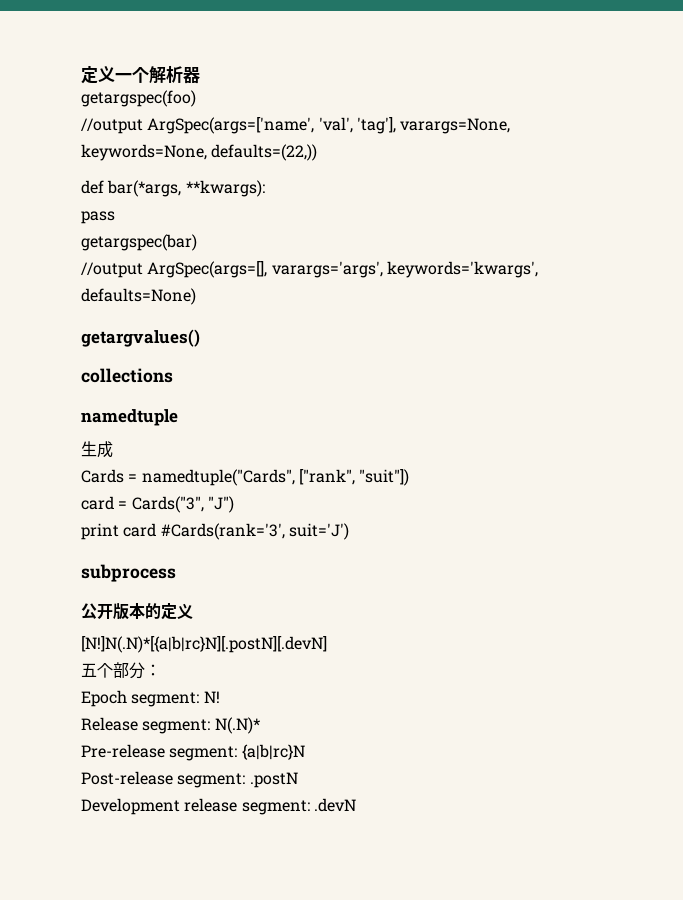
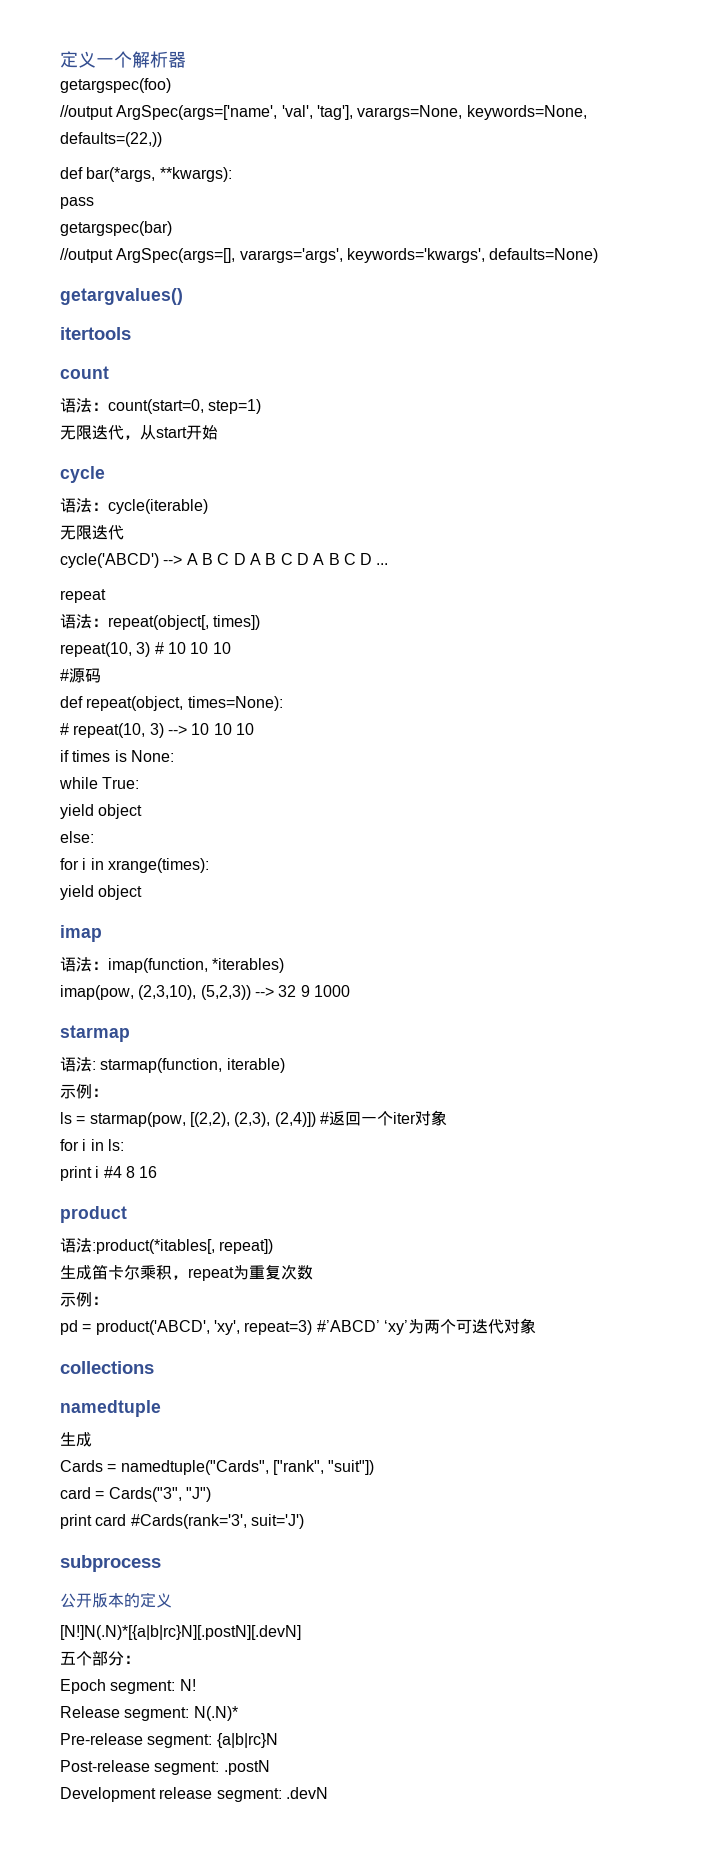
+ itertools
+ count
+ 语法：count(start=0, step=1)
+ 无限迭代，从start开始
+ cycle
+ 语法：cycle(iterable)
+ 无限迭代
+ cycle('ABCD') --> A B C D A B C D A B C D ...
+ repeat
+ 语法：repeat(object[, times])
+ repeat(10, 3) # 10 10 10
+ #源码
+ def repeat(object, times=None):
+ # repeat(10, 3) --> 10 10 10
+ if times is None:
+ while True:
+ yield object
+ else:
+ for i in xrange(times):
+ yield object
+ imap
+ 语法：imap(function, *iterables)
+ imap(pow, (2,3,10), (5,2,3)) --> 32 9 1000
+ starmap
+ 语法: starmap(function, iterable)
+ 示例：
+ ls = starmap(pow, [(2,2), (2,3), (2,4)]) #返回一个iter对象
+ for i in ls:
+ print i #4 8 16
+ product
+ 语法:product(*itables[, repeat])
+ 生成笛卡尔乘积，repeat为重复次数
+ 示例：
+ pd = product('ABCD', 'xy', repeat=3) #’ABCD’ ‘xy’为两个可迭代对象

